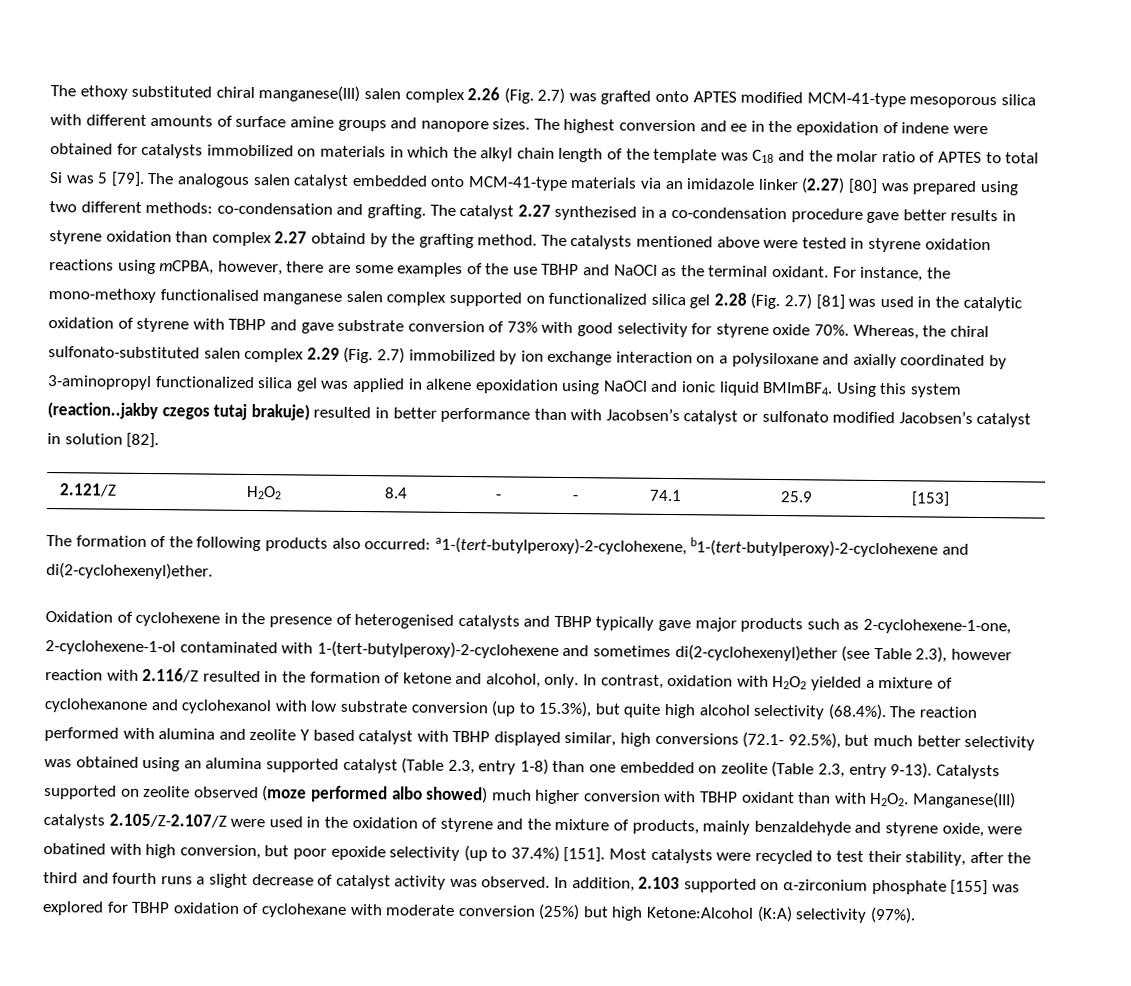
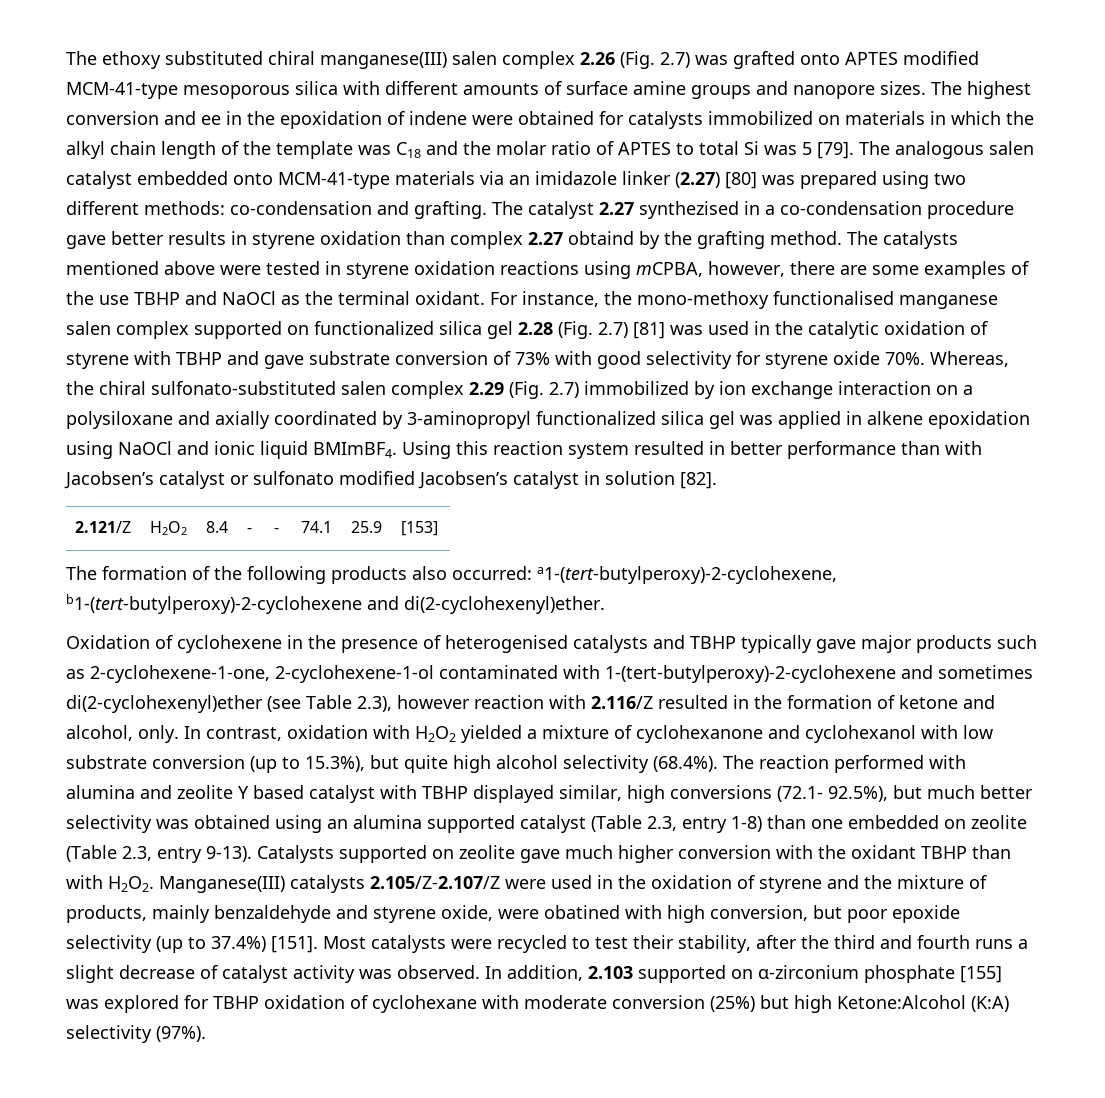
- Using this system (reaction..jakby czegos tutaj brakuje) resulted in better performance than with Jacobsen’s catalyst or sulfonato modified Jacobsen’s catalyst in solution [82].
+ Using this reaction system resulted in better performance than with Jacobsen’s catalyst or sulfonato modified Jacobsen’s catalyst in solution [82].
- Catalysts supported on zeolite observed (moze performed albo showed) much higher conversion with TBHP oxidant than with H2O2.
+ Catalysts supported on zeolite gave much higher conversion with the oxidant TBHP than with H2O2.

